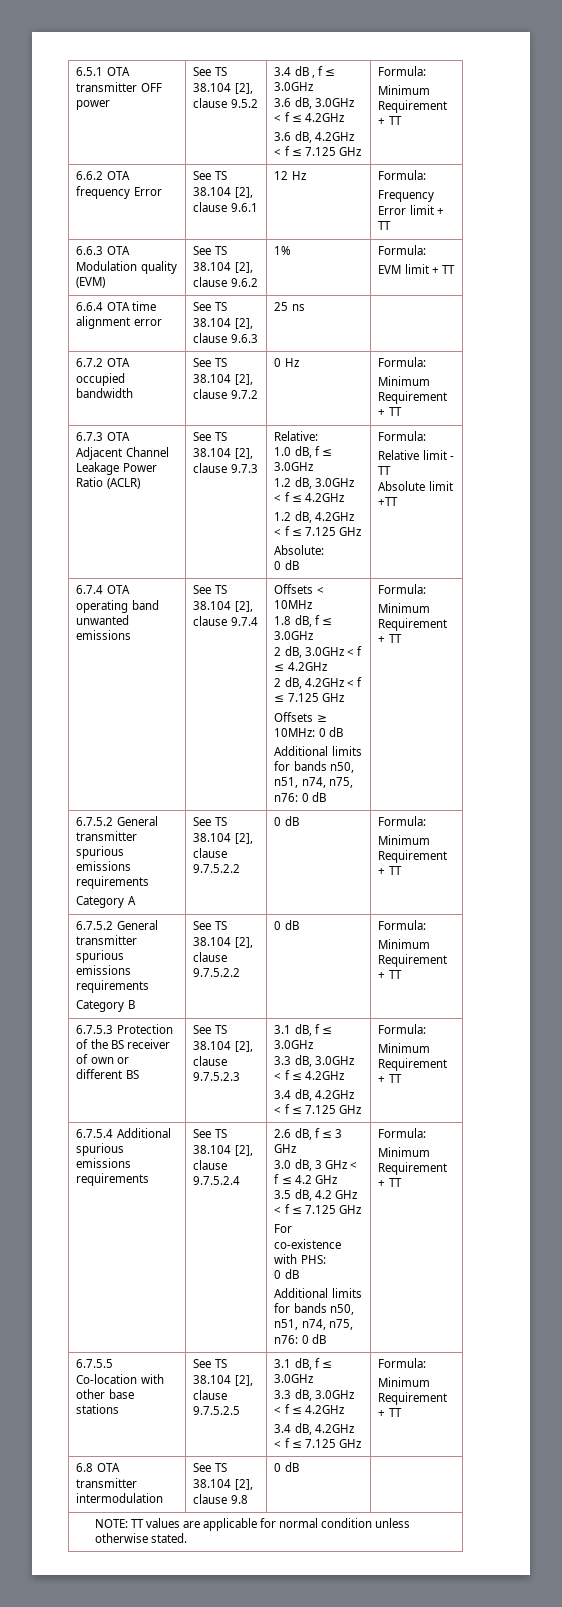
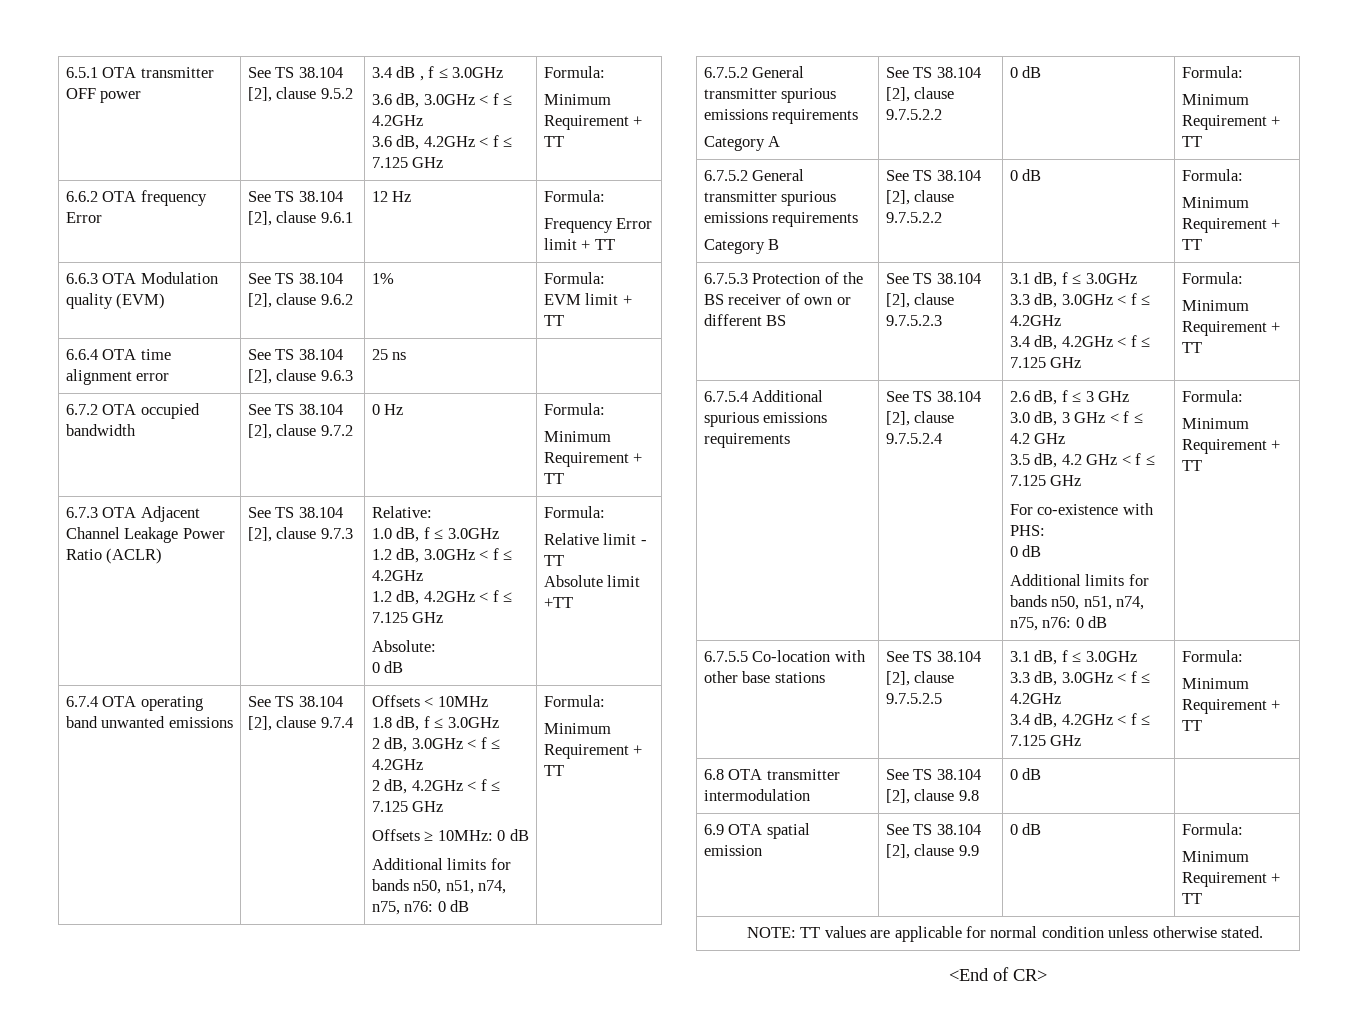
+ 6.9 OTA spatial emission | See TS 38.104 [2], clause 9.9 | 0 dB | Formula:
+ Minimum Requirement + TT
+ <End of CR>

